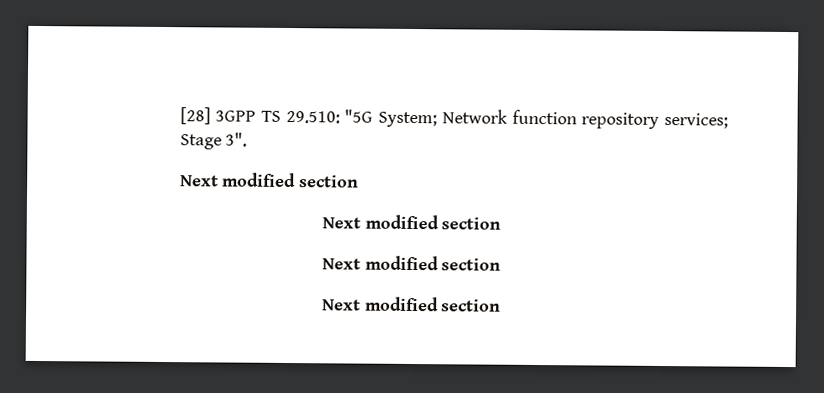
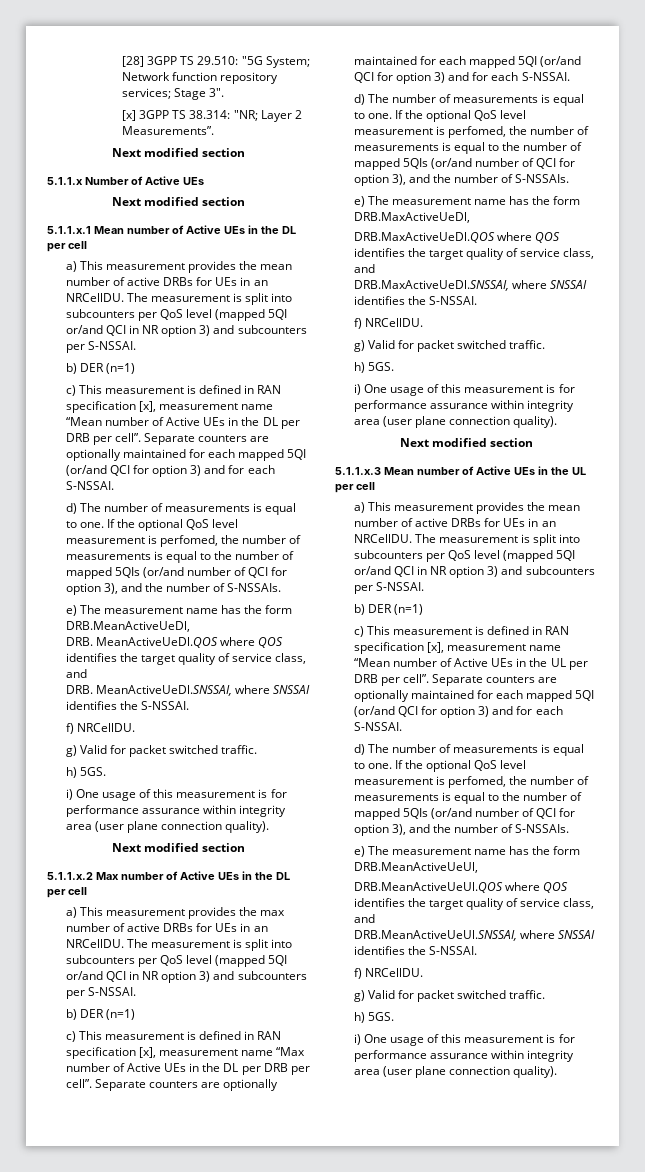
  [28] 3GPP TS 29.510: "5G System; Network function repository services; Stage 3".
+ [x] 3GPP TS 38.314: "NR; Layer 2 Measurements”.
  Next modified section
+ 5.1.1.x Number of Active UEs
  Next modified section
+ 5.1.1.x.1 Mean number of Active UEs in the DL per cell
+ a) This measurement provides the mean number of active DRBs for UEs in an NRCellDU. The measurement is split into subcounters per QoS level (mapped 5QI or/and QCI in NR option 3) and subcounters per S-NSSAI.
+ b) DER (n=1)
+ c) This measurement is defined in RAN specification [x], measurement name “Mean number of Active UEs in the DL per DRB per cell”. Separate counters are optionally maintained for each mapped 5QI (or/and QCI for option 3) and for each S-NSSAI.
+ d) The number of measurements is equal to one. If the optional QoS level measurement is perfomed, the number of measurements is equal to the number of mapped 5QIs (or/and number of QCI for option 3), and the number of S-NSSAIs.
+ e) The measurement name has the form DRB.MeanActiveUeDl,
+ DRB. MeanActiveUeDl.QOS where QOS identifies the target quality of service class, and
+ DRB. MeanActiveUeDl.SNSSAI, where SNSSAI identifies the S-NSSAI.
+ f) NRCellDU.
+ g) Valid for packet switched traffic.
+ h) 5GS.
+ i) One usage of this measurement is for performance assurance within integrity area (user plane connection quality).
  Next modified section
+ 5.1.1.x.2 Max number of Active UEs in the DL per cell
+ a) This measurement provides the max number of active DRBs for UEs in an NRCellDU. The measurement is split into subcounters per QoS level (mapped 5QI or/and QCI in NR option 3) and subcounters per S-NSSAI.
+ b) DER (n=1)
+ c) This measurement is defined in RAN specification [x], measurement name “Max number of Active UEs in the DL per DRB per cell”. Separate counters are optionally maintained for each mapped 5QI (or/and QCI for option 3) and for each S-NSSAI.
+ d) The number of measurements is equal to one. If the optional QoS level measurement is perfomed, the number of measurements is equal to the number of mapped 5QIs (or/and number of QCI for option 3), and the number of S-NSSAIs.
+ e) The measurement name has the form DRB.MaxActiveUeDl,
+ DRB.MaxActiveUeDl.QOS where QOS identifies the target quality of service class, and
+ DRB.MaxActiveUeDl.SNSSAI, where SNSSAI identifies the S-NSSAI.
+ f) NRCellDU.
+ g) Valid for packet switched traffic.
+ h) 5GS.
+ i) One usage of this measurement is for performance assurance within integrity area (user plane connection quality).
  Next modified section
+ 5.1.1.x.3 Mean number of Active UEs in the UL per cell
+ a) This measurement provides the mean number of active DRBs for UEs in an NRCellDU. The measurement is split into subcounters per QoS level (mapped 5QI or/and QCI in NR option 3) and subcounters per S-NSSAI.
+ b) DER (n=1)
+ c) This measurement is defined in RAN specification [x], measurement name “Mean number of Active UEs in the UL per DRB per cell”. Separate counters are optionally maintained for each mapped 5QI (or/and QCI for option 3) and for each S-NSSAI.
+ d) The number of measurements is equal to one. If the optional QoS level measurement is perfomed, the number of measurements is equal to the number of mapped 5QIs (or/and number of QCI for option 3), and the number of S-NSSAIs.
+ e) The measurement name has the form DRB.MeanActiveUeUl,
+ DRB.MeanActiveUeUl.QOS where QOS identifies the target quality of service class, and
+ DRB.MeanActiveUeUl.SNSSAI, where SNSSAI identifies the S-NSSAI.
+ f) NRCellDU.
+ g) Valid for packet switched traffic.
+ h) 5GS.
+ i) One usage of this measurement is for performance assurance within integrity area (user plane connection quality).

